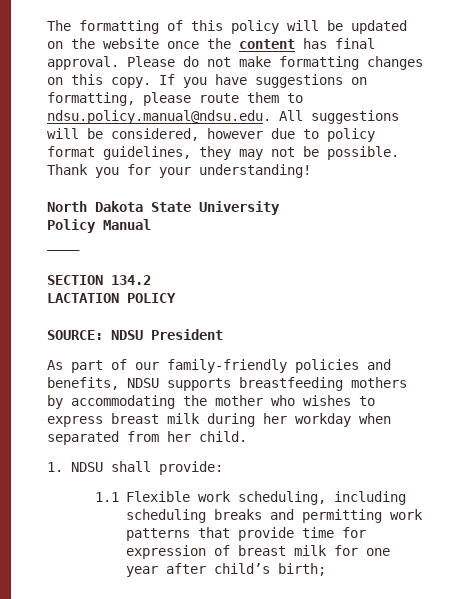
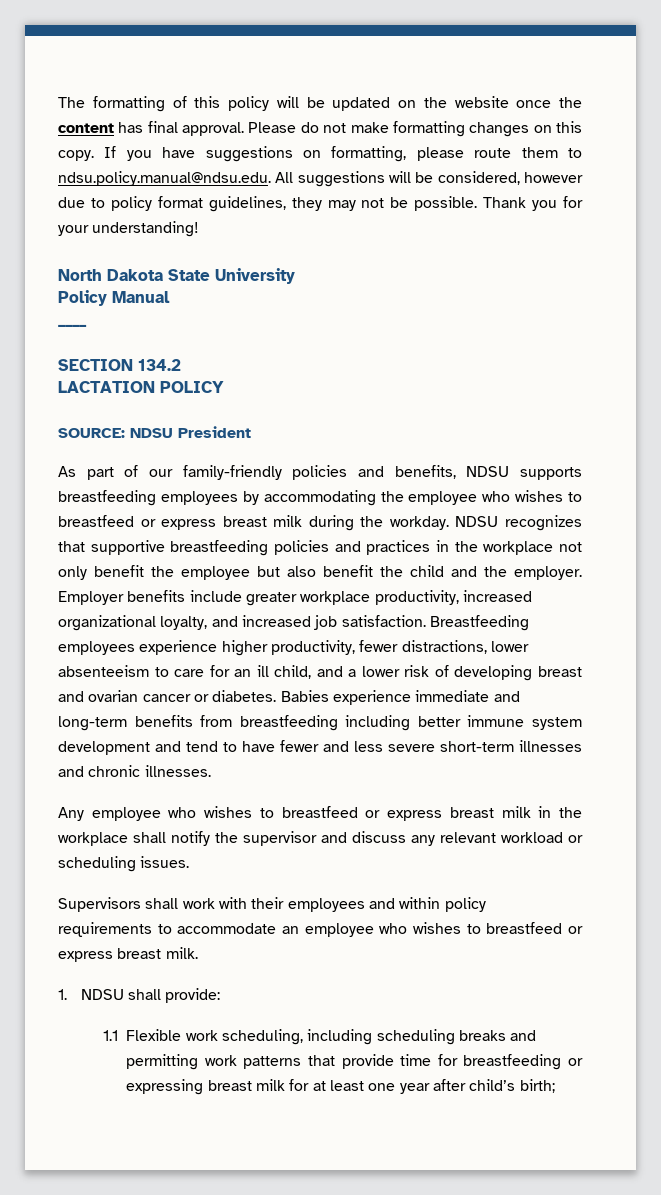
- As part of our family-friendly policies and benefits, NDSU supports breastfeeding mothers by accommodating the mother who wishes to express breast milk during her workday when separated from her child.
+ As part of our family-friendly policies and benefits, NDSU supports breastfeeding employees by accommodating the employee who wishes to breastfeed or express breast milk during the workday. NDSU recognizes that supportive breastfeeding policies and practices in the workplace not only benefit the employee but also benefit the child and the employer. Employer benefits include greater workplace productivity, increased organizational loyalty, and increased job satisfaction. Breastfeeding employees experience higher productivity, fewer distractions, lower absenteeism to care for an ill child, and a lower risk of developing breast and ovarian cancer or diabetes. Babies experience immediate and long-term benefits from breastfeeding including better immune system development and tend to have fewer and less severe short-term illnesses and chronic illnesses.
+ Any employee who wishes to breastfeed or express breast milk in the workplace shall notify the supervisor and discuss any relevant workload or scheduling issues.
+ Supervisors shall work with their employees and within policy requirements to accommodate an employee who wishes to breastfeed or express breast milk.
- 1.1 Flexible work scheduling, including scheduling breaks and permitting work patterns that provide time for expression of breast milk for one year after child’s birth;
+ 1.1 Flexible work scheduling, including scheduling breaks and permitting work patterns that provide time for breastfeeding or expressing breast milk for at least one year after child’s birth;

